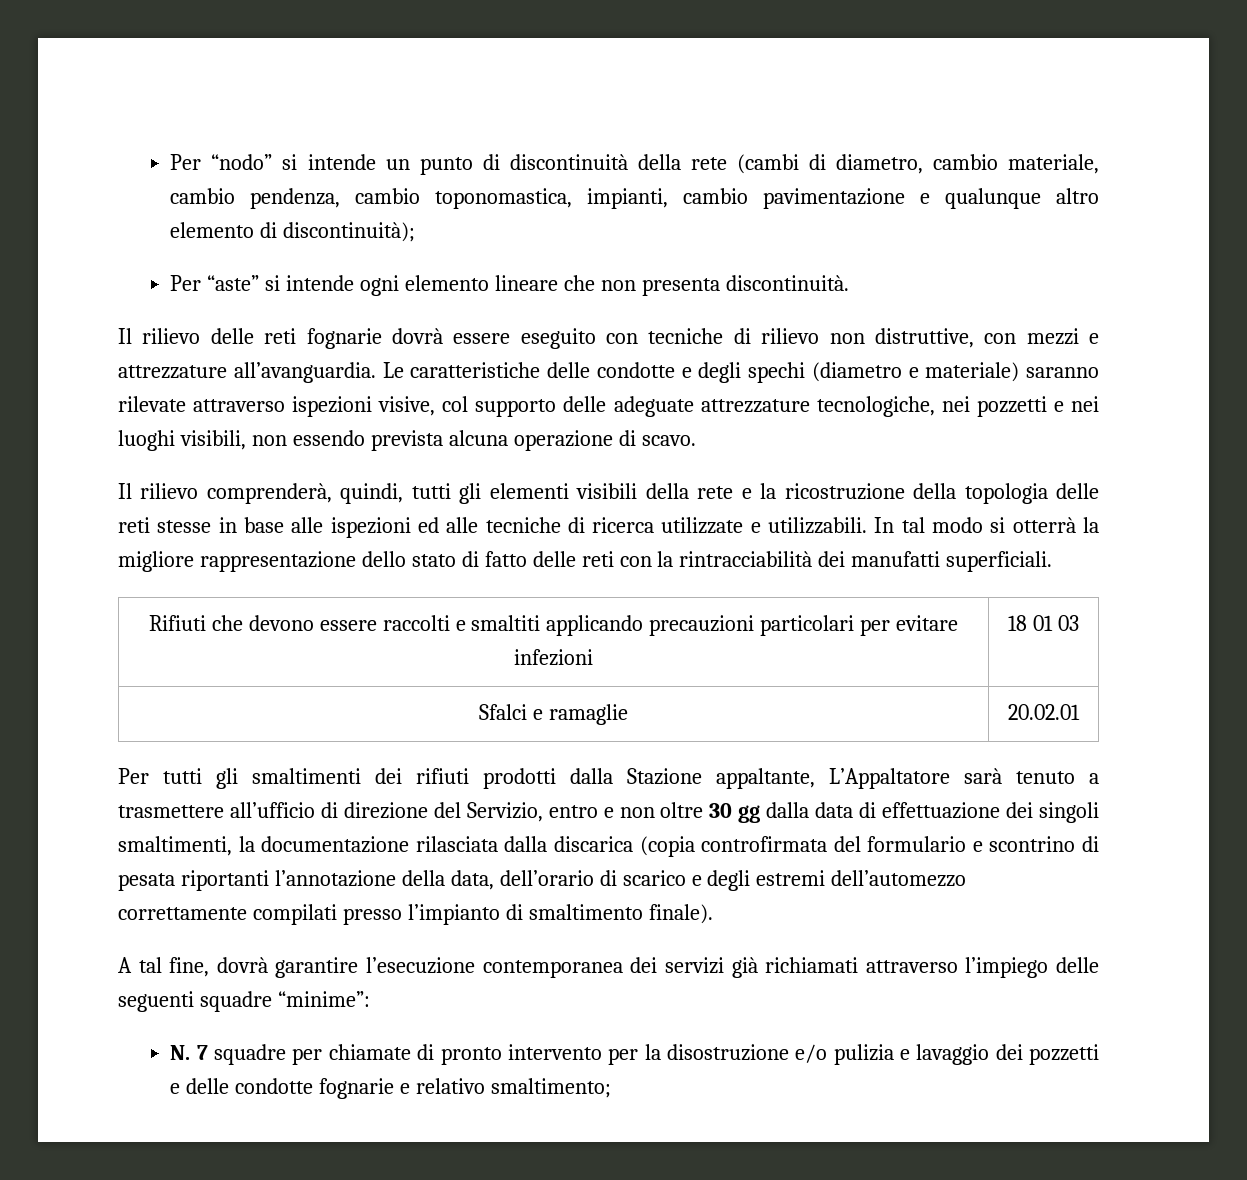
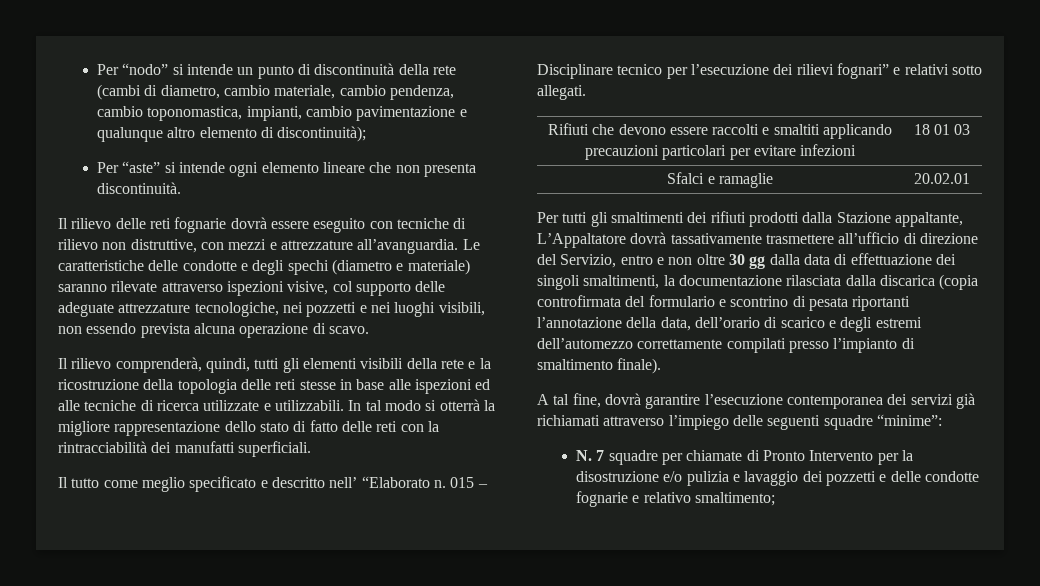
+ Il tutto come meglio specificato e descritto nell’ “Elaborato n. 015 – Disciplinare tecnico per l’esecuzione dei rilievi fognari” e relativi sotto allegati.
- Per tutti gli smaltimenti dei rifiuti prodotti dalla Stazione appaltante, L’Appaltatore sarà tenuto a trasmettere all’ufficio di direzione del Servizio, entro e non oltre 30 gg dalla data di effettuazione dei singoli smaltimenti, la documentazione rilasciata dalla discarica (copia controfirmata del formulario e scontrino di pesata riportanti l’annotazione della data, dell’orario di scarico e degli estremi dell’automezzo correttamente compilati presso l’impianto di smaltimento finale).
+ Per tutti gli smaltimenti dei rifiuti prodotti dalla Stazione appaltante, L’Appaltatore dovrà tassativamente trasmettere all’ufficio di direzione del Servizio, entro e non oltre 30 gg dalla data di effettuazione dei singoli smaltimenti, la documentazione rilasciata dalla discarica (copia controfirmata del formulario e scontrino di pesata riportanti l’annotazione della data, dell’orario di scarico e degli estremi dell’automezzo correttamente compilati presso l’impianto di smaltimento finale).
- N. 7 squadre per chiamate di pronto intervento per la disostruzione e/o pulizia e lavaggio dei pozzetti e delle condotte fognarie e relativo smaltimento;
+ N. 7 squadre per chiamate di Pronto Intervento per la disostruzione e/o pulizia e lavaggio dei pozzetti e delle condotte fognarie e relativo smaltimento;

